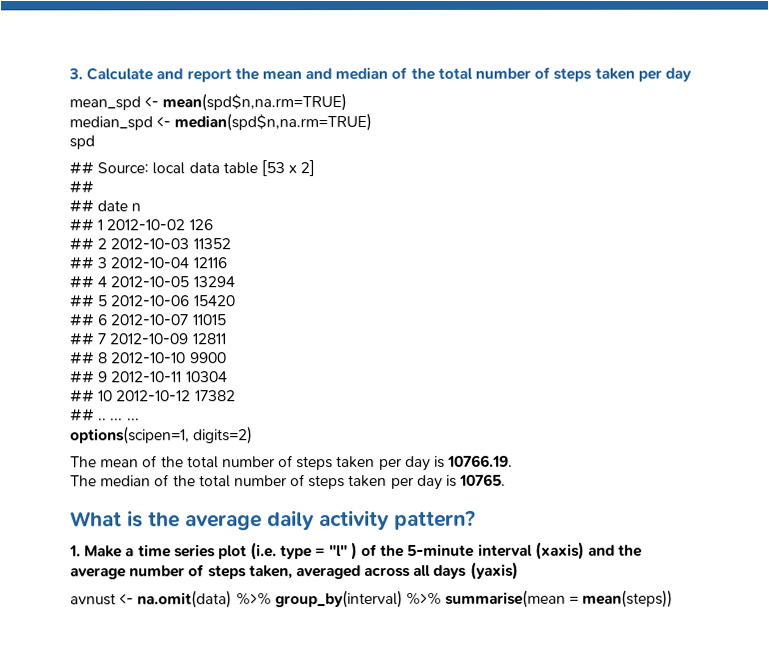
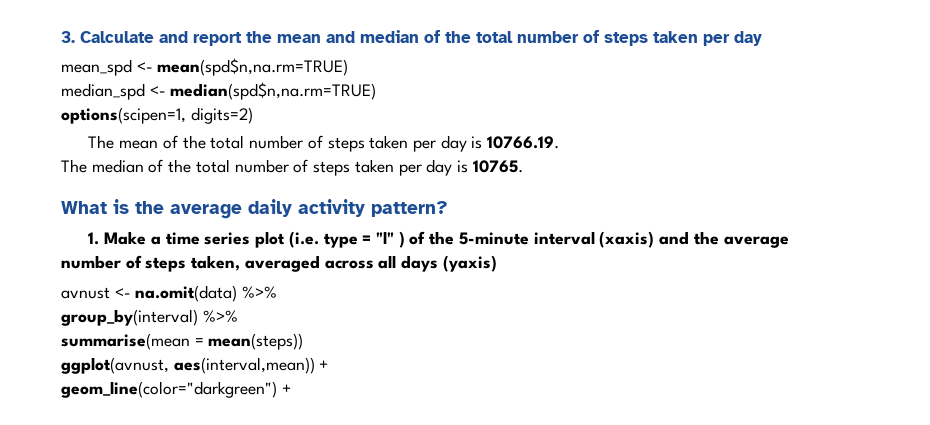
- spd
- ## Source: local data table [53 x 2]
- ##
- ## date n
- ## 1 2012-10-02 126
- ## 2 2012-10-03 11352
- ## 3 2012-10-04 12116
- ## 4 2012-10-05 13294
- ## 5 2012-10-06 15420
- ## 6 2012-10-07 11015
- ## 7 2012-10-09 12811
- ## 8 2012-10-10 9900
- ## 9 2012-10-11 10304
- ## 10 2012-10-12 17382
- ## .. ... ...
- avnust <- na.omit(data) %>% group_by(interval) %>% summarise(mean = mean(steps))
+ avnust <- na.omit(data) %>%
+ group_by(interval) %>%
+ summarise(mean = mean(steps))
+ ggplot(avnust, aes(interval,mean)) +
+ geom_line(color="darkgreen") +

